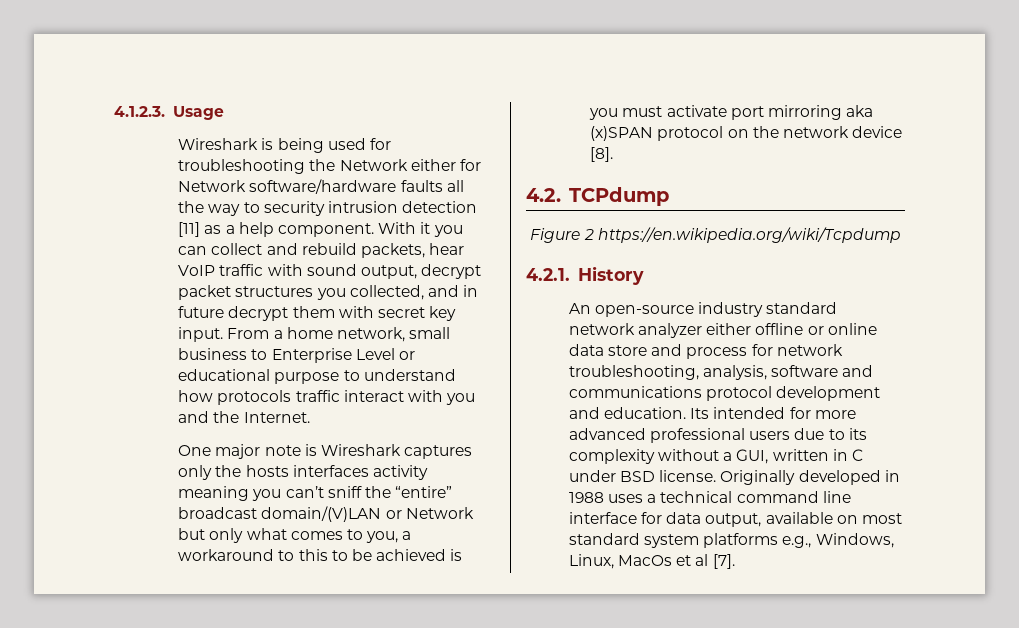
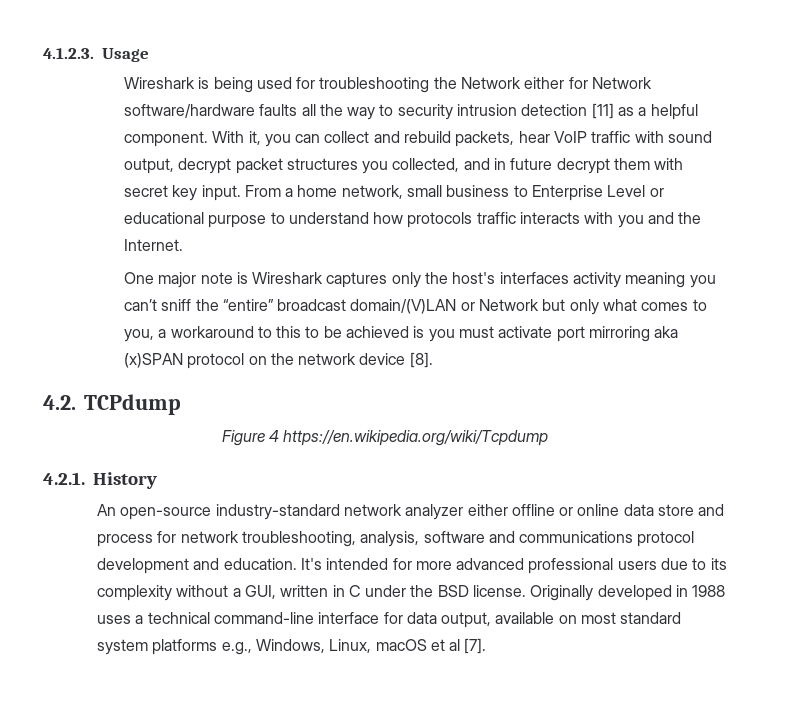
- Wireshark is being used for troubleshooting the Network either for Network software/hardware faults all the way to security intrusion detection [11] as a help component.
+ Wireshark is being used for troubleshooting the Network either for Network software/hardware faults all the way to security intrusion detection [11] as a helpful component.
- With it you can collect and rebuild packets, hear VoIP traffic with sound output, decrypt packet structures you collected, and in future decrypt them with secret key input.
+ With it, you can collect and rebuild packets, hear VoIP traffic with sound output, decrypt packet structures you collected, and in future decrypt them with secret key input.
- From a home network, small business to Enterprise Level or educational purpose to understand how protocols traffic interact with you and the Internet.
+ From a home network, small business to Enterprise Level or educational purpose to understand how protocols traffic interacts with you and the Internet.
- One major note is Wireshark captures only the hosts interfaces activity meaning you can’t sniff the “entire” broadcast domain/(V)LAN or Network but only what comes to you, a workaround to this to be achieved is you must activate port mirroring aka (x)SPAN protocol on the network device [8].
+ One major note is Wireshark captures only the host's interfaces activity meaning you can’t sniff the “entire” broadcast domain/(V)LAN or Network but only what comes to you, a workaround to this to be achieved is you must activate port mirroring aka (x)SPAN protocol on the network device [8].
- Figure 2 https://en.wikipedia.org/wiki/Tcpdump
+ Figure 4 https://en.wikipedia.org/wiki/Tcpdump
- An open-source industry standard network analyzer either offline or online data store and process for network troubleshooting, analysis, software and communications protocol development and education.
+ An open-source industry-standard network analyzer either offline or online data store and process for network troubleshooting, analysis, software and communications protocol development and education.
- Its intended for more advanced professional users due to its complexity without a GUI, written in C under BSD license.
+ It's intended for more advanced professional users due to its complexity without a GUI, written in C under the BSD license.
- Originally developed in 1988 uses a technical command line interface for data output, available on most standard system platforms e.g., Windows, Linux, MacOs et al [7].
+ Originally developed in 1988 uses a technical command-line interface for data output, available on most standard system platforms e.g., Windows, Linux, macOS et al [7].

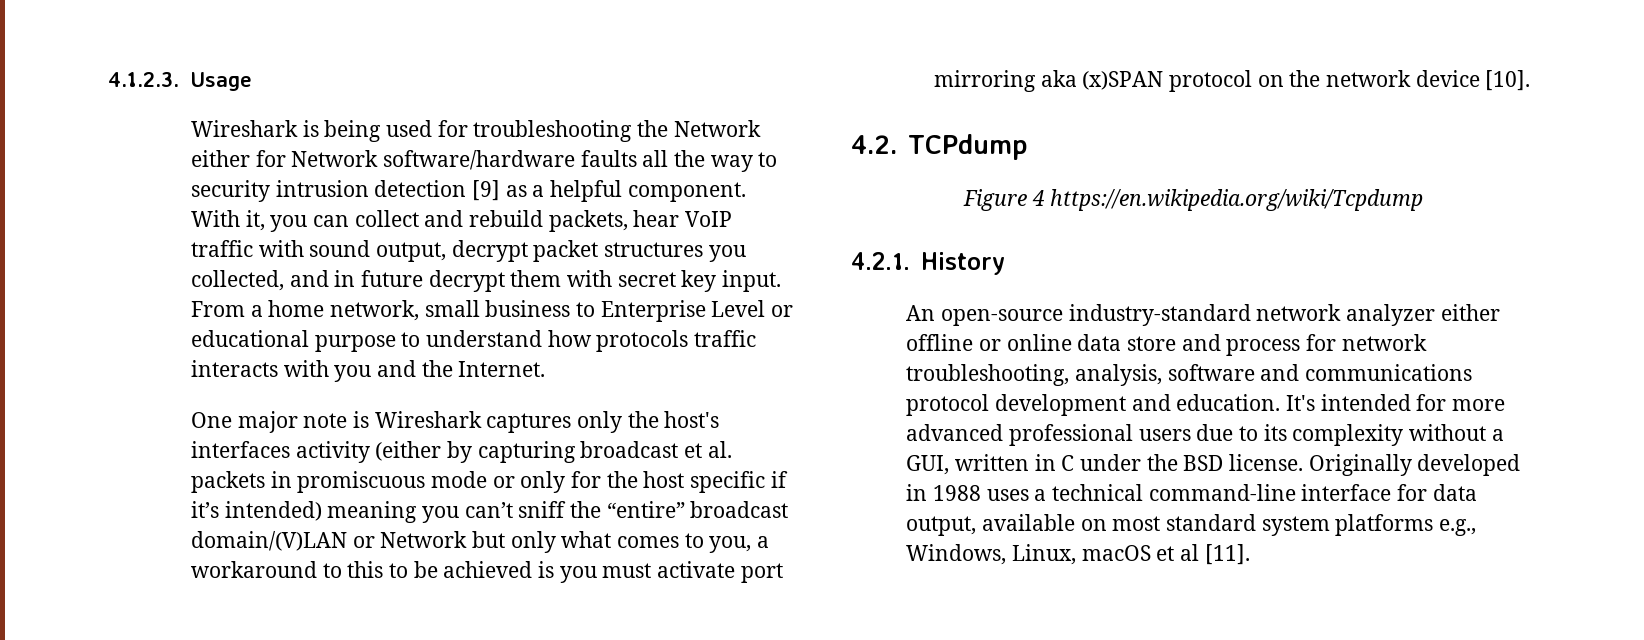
- Wireshark is being used for troubleshooting the Network either for Network software/hardware faults all the way to security intrusion detection [11] as a helpful component.
+ Wireshark is being used for troubleshooting the Network either for Network software/hardware faults all the way to security intrusion detection [9] as a helpful component.
- One major note is Wireshark captures only the host's interfaces activity meaning you can’t sniff the “entire” broadcast domain/(V)LAN or Network but only what comes to you, a workaround to this to be achieved is you must activate port mirroring aka (x)SPAN protocol on the network device [8].
+ One major note is Wireshark captures only the host's interfaces activity (either by capturing broadcast et al. packets in promiscuous mode or only for the host specific if it’s intended) meaning you can’t sniff the “entire” broadcast domain/(V)LAN or Network but only what comes to you, a workaround to this to be achieved is you must activate port mirroring aka (x)SPAN protocol on the network device [10].
- Originally developed in 1988 uses a technical command-line interface for data output, available on most standard system platforms e.g., Windows, Linux, macOS et al [7].
+ Originally developed in 1988 uses a technical command-line interface for data output, available on most standard system platforms e.g., Windows, Linux, macOS et al [11].

